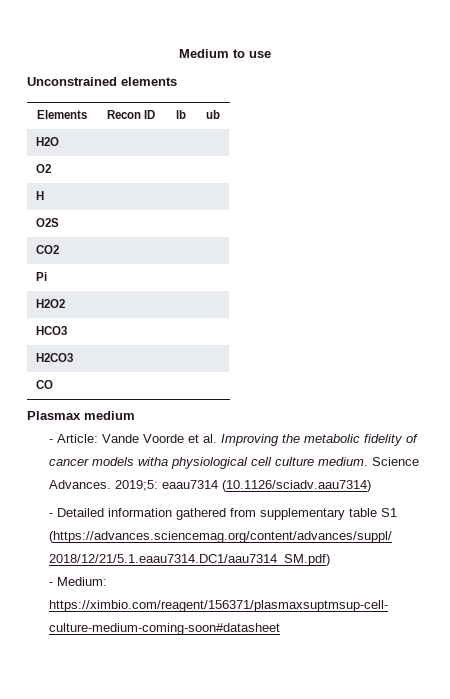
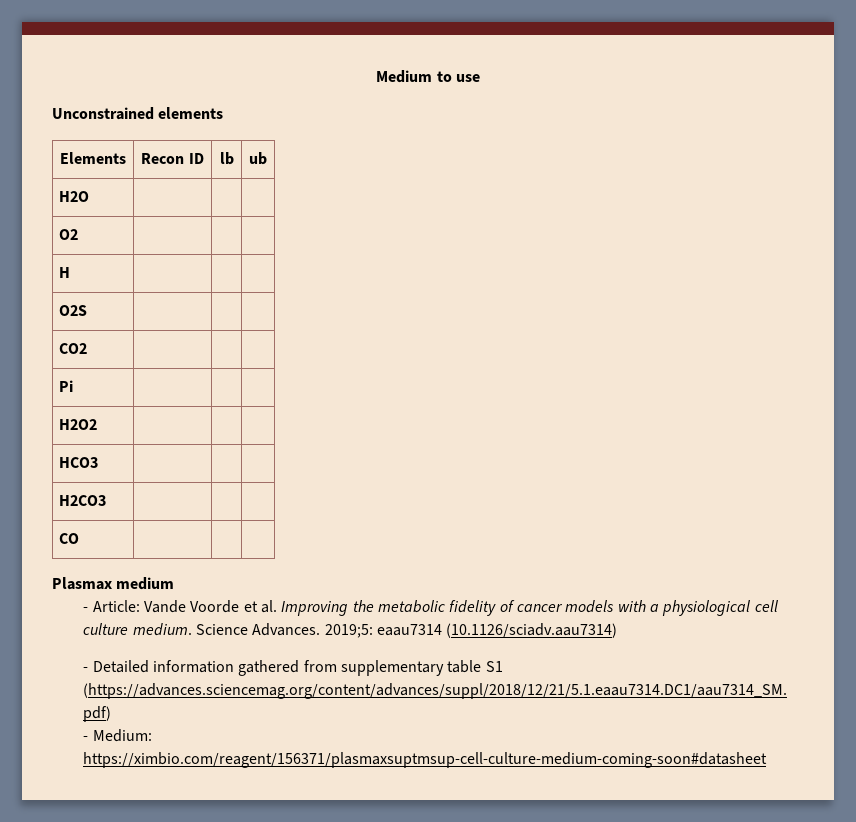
- - Article: Vande Voorde et al. Improving the metabolic fidelity of cancer models witha physiological cell culture medium.
+ - Article: Vande Voorde et al. Improving the metabolic fidelity of cancer models with a physiological cell culture medium.

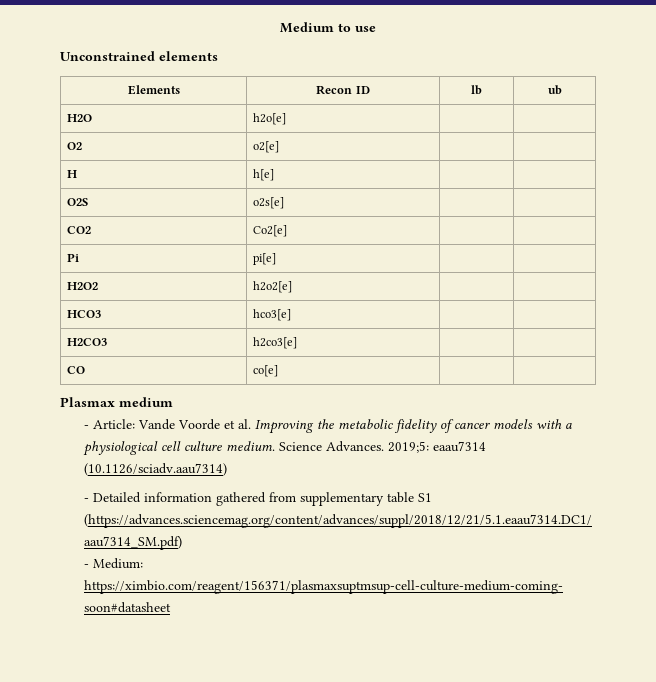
- H2O | | |
+ H2O | h2o[e] | |
- O2 | | |
+ O2 | o2[e] | |
- H | | |
+ H | h[e] | |
- O2S | | |
+ O2S | o2s[e] | |
- CO2 | | |
+ CO2 | Co2[e] | |
- Pi | | |
+ Pi | pi[e] | |
- H2O2 | | |
+ H2O2 | h2o2[e] | |
- HCO3 | | |
+ HCO3 | hco3[e] | |
- H2CO3 | | |
+ H2CO3 | h2co3[e] | |
- CO | | |
+ CO | co[e] | |

